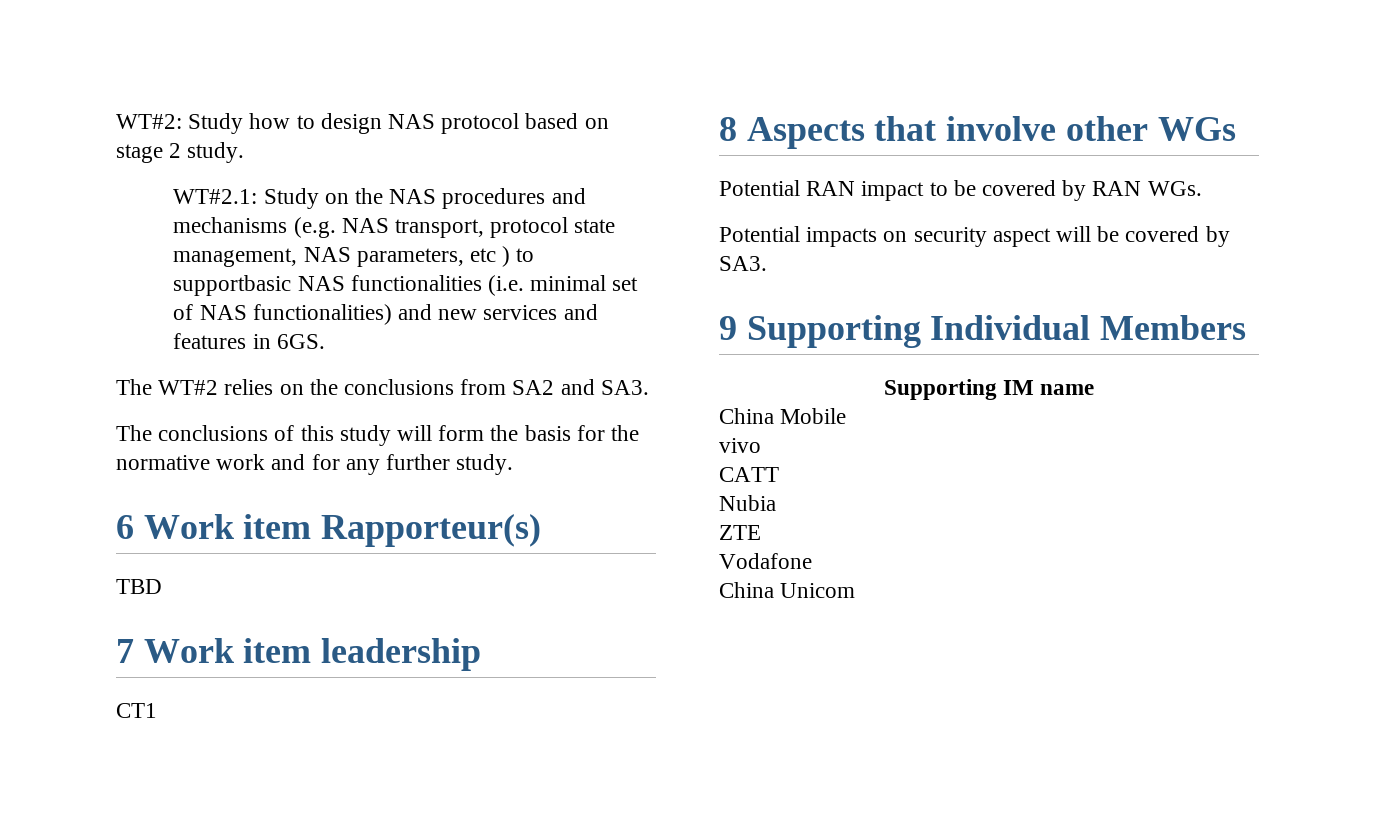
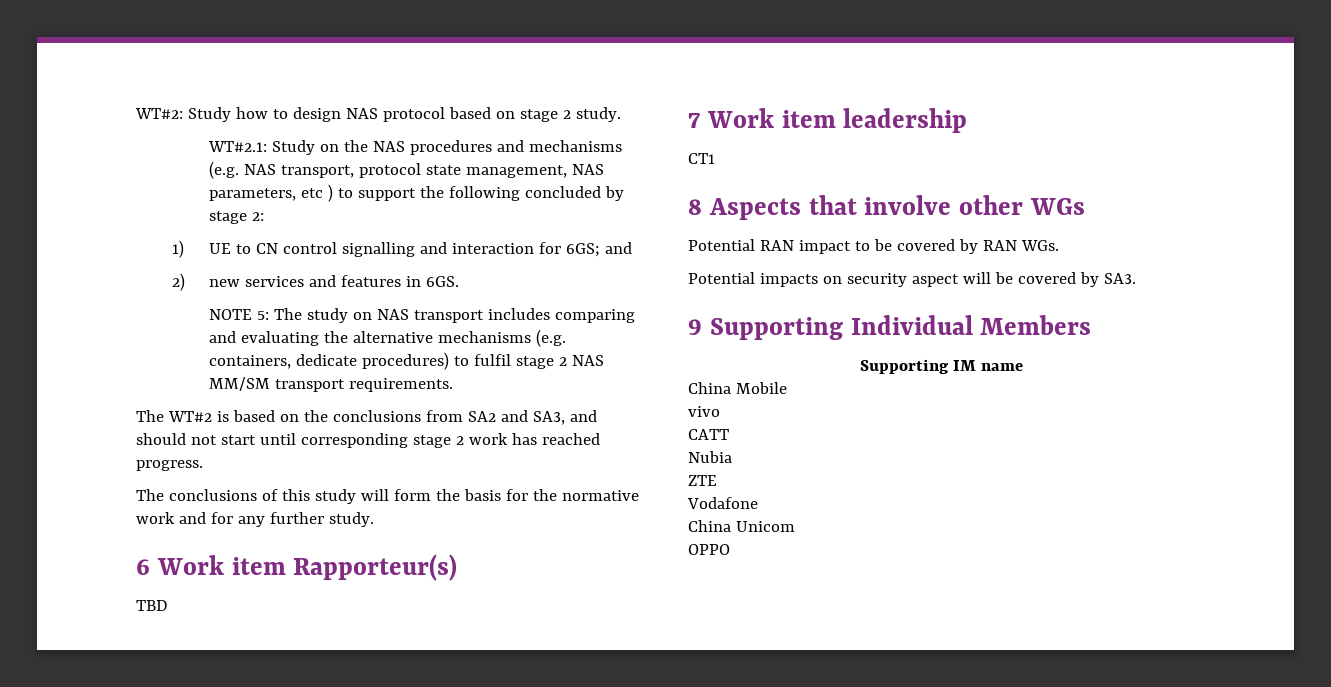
- WT#2.1: Study on the NAS procedures and mechanisms (e.g. NAS transport, protocol state management, NAS parameters, etc ) to supportbasic NAS functionalities (i.e. minimal set of NAS functionalities) and new services and features in 6GS.
+ WT#2.1: Study on the NAS procedures and mechanisms (e.g. NAS transport, protocol state management, NAS parameters, etc ) to support the following concluded by stage 2:
+ 1) UE to CN control signalling and interaction for 6GS; and
+ 2) new services and features in 6GS.
+ NOTE 5: The study on NAS transport includes comparing and evaluating the alternative mechanisms (e.g. containers, dedicate procedures) to fulfil stage 2 NAS MM/SM transport requirements.
- The WT#2 relies on the conclusions from SA2 and SA3.
+ The WT#2 is based on the conclusions from SA2 and SA3, and should not start until corresponding stage 2 work has reached progress.
+ OPPO

